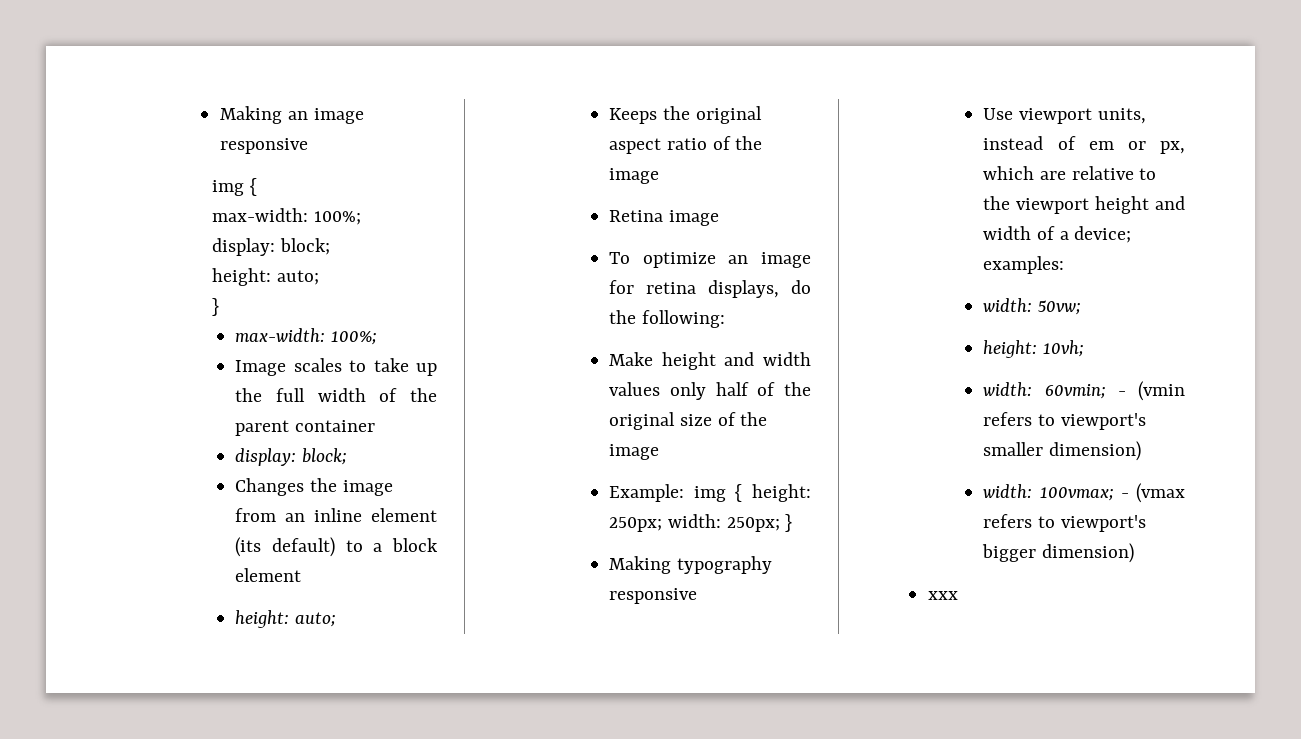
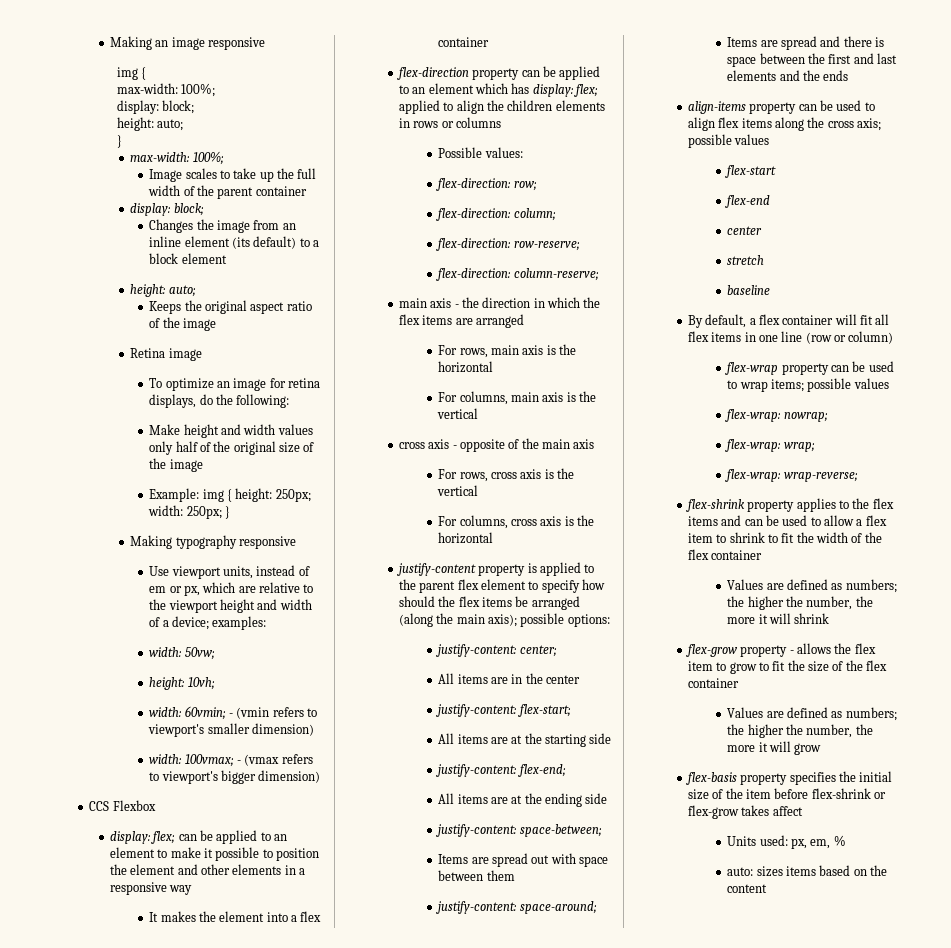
- xxx
+ CCS Flexbox
+ display: flex; can be applied to an element to make it possible to position the element and other elements in a responsive way
+ It makes the element into a flex container
+ flex-direction property can be applied to an element which has display: flex; applied to align the children elements in rows or columns
+ Possible values:
+ flex-direction: row;
+ flex-direction: column;
+ flex-direction: row-reserve;
+ flex-direction: column-reserve;
+ main axis - the direction in which the flex items are arranged
+ For rows, main axis is the horizontal
+ For columns, main axis is the vertical
+ cross axis - opposite of the main axis
+ For rows, cross axis is the vertical
+ For columns, cross axis is the horizontal
+ justify-content property is applied to the parent flex element to specify how should the flex items be arranged (along the main axis); possible options:
+ justify-content: center;
+ All items are in the center
+ justify-content: flex-start;
+ All items are at the starting side
+ justify-content: flex-end;
+ All items are at the ending side
+ justify-content: space-between;
+ Items are spread out with space between them
+ justify-content: space-around;
+ Items are spread and there is space between the first and last elements and the ends
+ align-items property can be used to align flex items along the cross axis; possible values
+ flex-start
+ flex-end
+ center
+ stretch
+ baseline
+ By default, a flex container will fit all flex items in one line (row or column)
+ flex-wrap property can be used to wrap items; possible values
+ flex-wrap: nowrap;
+ flex-wrap: wrap;
+ flex-wrap: wrap-reverse;
+ flex-shrink property applies to the flex items and can be used to allow a flex item to shrink to fit the width of the flex container
+ Values are defined as numbers; the higher the number, the more it will shrink
+ flex-grow property - allows the flex item to grow to fit the size of the flex container
+ Values are defined as numbers; the higher the number, the more it will grow
+ flex-basis property specifies the initial size of the item before flex-shrink or flex-grow takes affect
+ Units used: px, em, %
+ auto: sizes items based on the content

